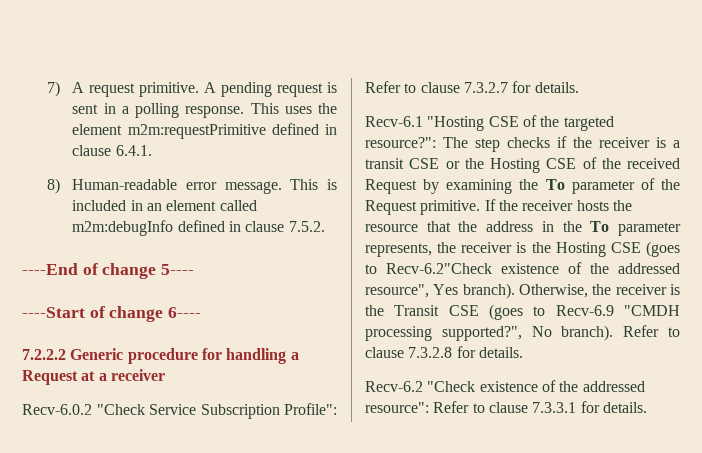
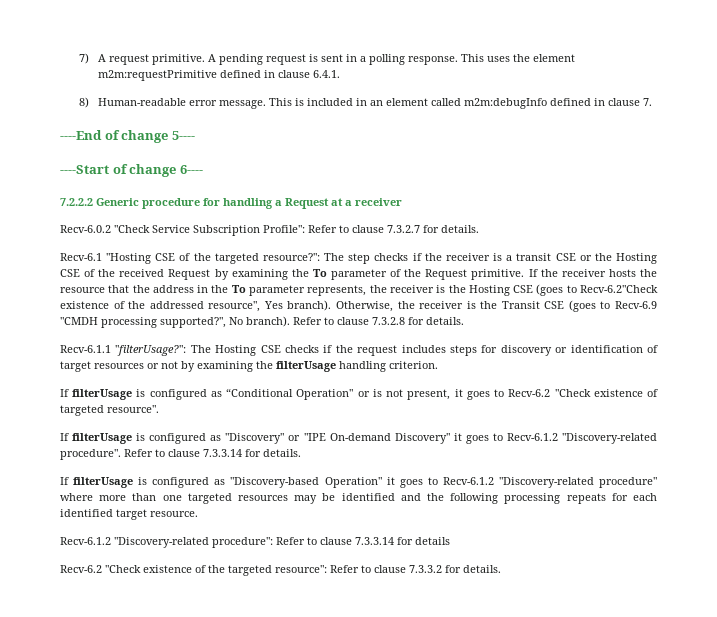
- This is included in an element called m2m:debugInfo defined in clause 7.5.2.
+ This is included in an element called m2m:debugInfo defined in clause 7.
+ Recv-6.1.1 "filterUsage?": The Hosting CSE checks if the request includes steps for discovery or identification of target resources or not by examining the filterUsage handling criterion.
+ If filterUsage is configured as “Conditional Operation" or is not present, it goes to Recv-6.2 "Check existence of targeted resource".
+ If filterUsage is configured as "Discovery" or "IPE On-demand Discovery" it goes to Recv-6.1.2 "Discovery-related procedure". Refer to clause 7.3.3.14 for details.
+ If filterUsage is configured as "Discovery-based Operation" it goes to Recv-6.1.2 "Discovery-related procedure" where more than one targeted resources may be identified and the following processing repeats for each identified target resource.
+ Recv-6.1.2 "Discovery-related procedure": Refer to clause 7.3.3.14 for details
- Recv-6.2 "Check existence of the addressed resource": Refer to clause 7.3.3.1 for details.
+ Recv-6.2 "Check existence of the targeted resource": Refer to clause 7.3.3.2 for details.

